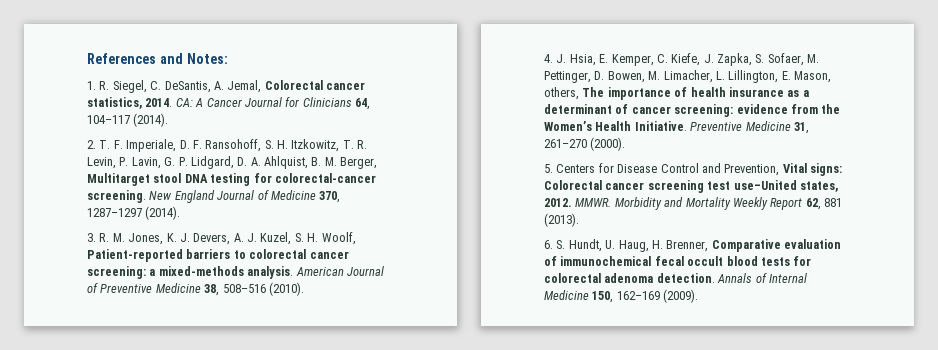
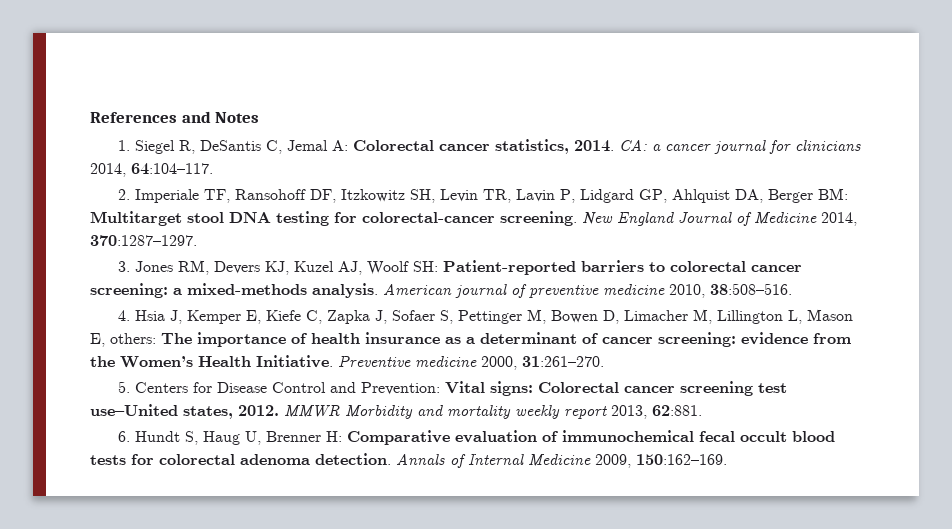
- References and Notes:
+ References and Notes
- 1. R. Siegel, C. DeSantis, A. Jemal, Colorectal cancer statistics, 2014.
+ 1. Siegel R, DeSantis C, Jemal A: Colorectal cancer statistics, 2014.
- CA: A Cancer Journal for Clinicians 64, 104–117 (2014).
- 2. T. F. Imperiale, D. F. Ransohoff, S. H. Itzkowitz, T. R. Levin, P. Lavin, G. P. Lidgard, D. A. Ahlquist, B. M. Berger, Multitarget stool DNA testing for colorectal-cancer screening.
+ CA: a cancer journal for clinicians 2014, 64:104–117.
+ 2. Imperiale TF, Ransohoff DF, Itzkowitz SH, Levin TR, Lavin P, Lidgard GP, Ahlquist DA, Berger BM: Multitarget stool DNA testing for colorectal-cancer screening.
- New England Journal of Medicine 370, 1287–1297 (2014).
- 3. R. M. Jones, K. J. Devers, A. J. Kuzel, S. H. Woolf, Patient-reported barriers to colorectal cancer screening: a mixed-methods analysis.
+ New England Journal of Medicine 2014, 370:1287–1297.
+ 3. Jones RM, Devers KJ, Kuzel AJ, Woolf SH: Patient-reported barriers to colorectal cancer screening: a mixed-methods analysis.
- American Journal of Preventive Medicine 38, 508–516 (2010).
- 4. J. Hsia, E. Kemper, C. Kiefe, J. Zapka, S. Sofaer, M. Pettinger, D. Bowen, M. Limacher, L. Lillington, E. Mason, others, The importance of health insurance as a determinant of cancer screening: evidence from the Women’s Health Initiative.
+ American journal of preventive medicine 2010, 38:508–516.
+ 4. Hsia J, Kemper E, Kiefe C, Zapka J, Sofaer S, Pettinger M, Bowen D, Limacher M, Lillington L, Mason E, others: The importance of health insurance as a determinant of cancer screening: evidence from the Women’s Health Initiative.
- Preventive Medicine 31, 261–270 (2000).
+ Preventive medicine 2000, 31:261–270.
- 5. Centers for Disease Control and Prevention, Vital signs: Colorectal cancer screening test use–United states, 2012.
+ 5. Centers for Disease Control and Prevention: Vital signs: Colorectal cancer screening test use–United states, 2012.
- MMWR. Morbidity and Mortality Weekly Report 62, 881 (2013).
- 6. S. Hundt, U. Haug, H. Brenner, Comparative evaluation of immunochemical fecal occult blood tests for colorectal adenoma detection.
+ MMWR Morbidity and mortality weekly report 2013, 62:881.
+ 6. Hundt S, Haug U, Brenner H: Comparative evaluation of immunochemical fecal occult blood tests for colorectal adenoma detection.
- Annals of Internal Medicine 150, 162–169 (2009).
+ Annals of Internal Medicine 2009, 150:162–169.

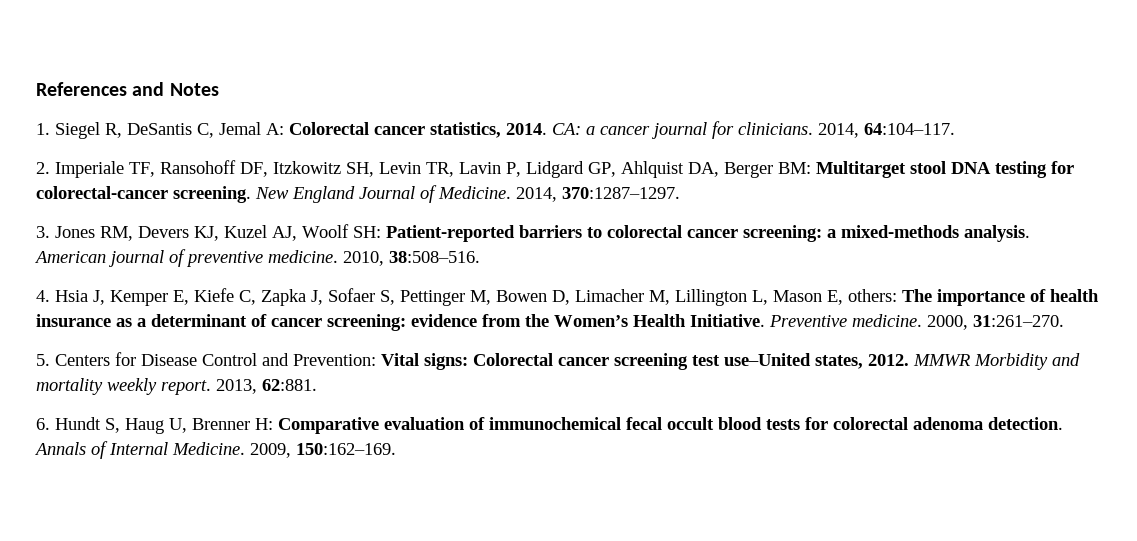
- CA: a cancer journal for clinicians 2014, 64:104–117.
+ CA: a cancer journal for clinicians. 2014, 64:104–117.
- New England Journal of Medicine 2014, 370:1287–1297.
+ New England Journal of Medicine. 2014, 370:1287–1297.
- American journal of preventive medicine 2010, 38:508–516.
+ American journal of preventive medicine. 2010, 38:508–516.
- Preventive medicine 2000, 31:261–270.
+ Preventive medicine. 2000, 31:261–270.
- MMWR Morbidity and mortality weekly report 2013, 62:881.
+ MMWR Morbidity and mortality weekly report. 2013, 62:881.
- Annals of Internal Medicine 2009, 150:162–169.
+ Annals of Internal Medicine. 2009, 150:162–169.

